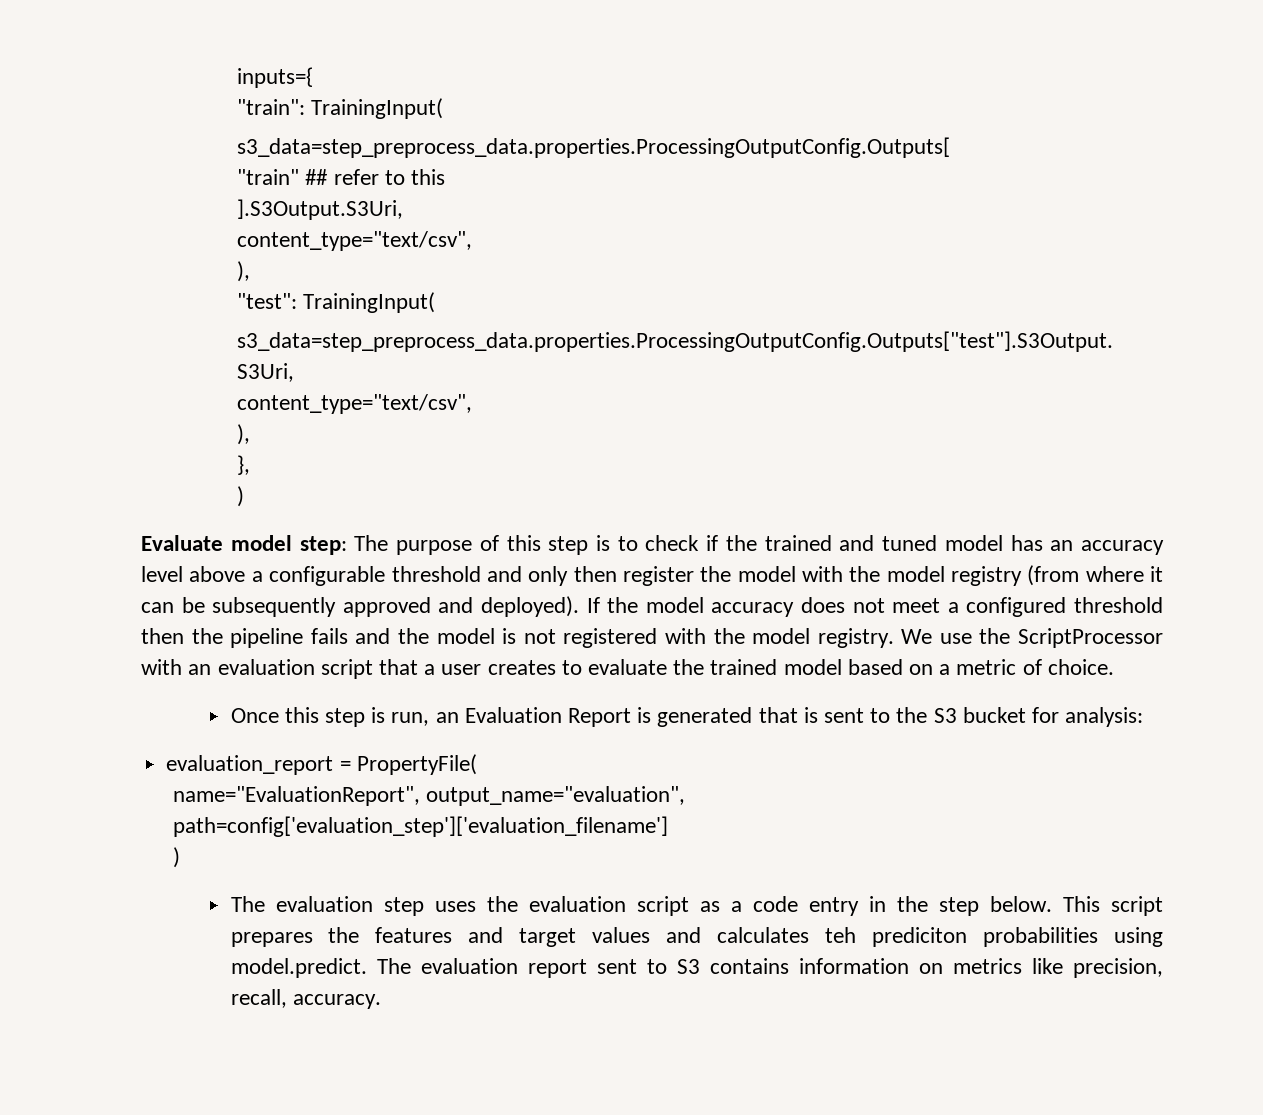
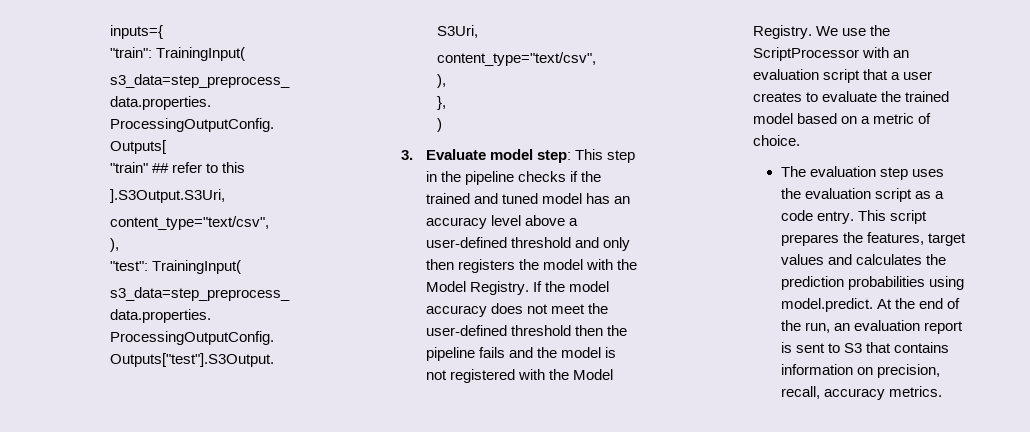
- Evaluate model step: The purpose of this step is to check if the trained and tuned model has an accuracy level above a configurable threshold and only then register the model with the model registry (from where it can be subsequently approved and deployed).
+ 3. Evaluate model step: This step in the pipeline checks if the trained and tuned model has an accuracy level above a user-defined threshold and only then registers the model with the Model Registry.
- If the model accuracy does not meet a configured threshold then the pipeline fails and the model is not registered with the model registry.
+ If the model accuracy does not meet the user-defined threshold then the pipeline fails and the model is not registered with the Model Registry.
- Once this step is run, an Evaluation Report is generated that is sent to the S3 bucket for analysis:
- evaluation_report = PropertyFile(
- name="EvaluationReport", output_name="evaluation", path=config['evaluation_step']['evaluation_filename']
- )
- The evaluation step uses the evaluation script as a code entry in the step below.
+ The evaluation step uses the evaluation script as a code entry.
- This script prepares the features and target values and calculates teh prediciton probabilities using model.predict. The evaluation report sent to S3 contains information on metrics like precision, recall, accuracy.
+ This script prepares the features, target values and calculates the prediction probabilities using model.predict. At the end of the run, an evaluation report is sent to S3 that contains information on precision, recall, accuracy metrics.

